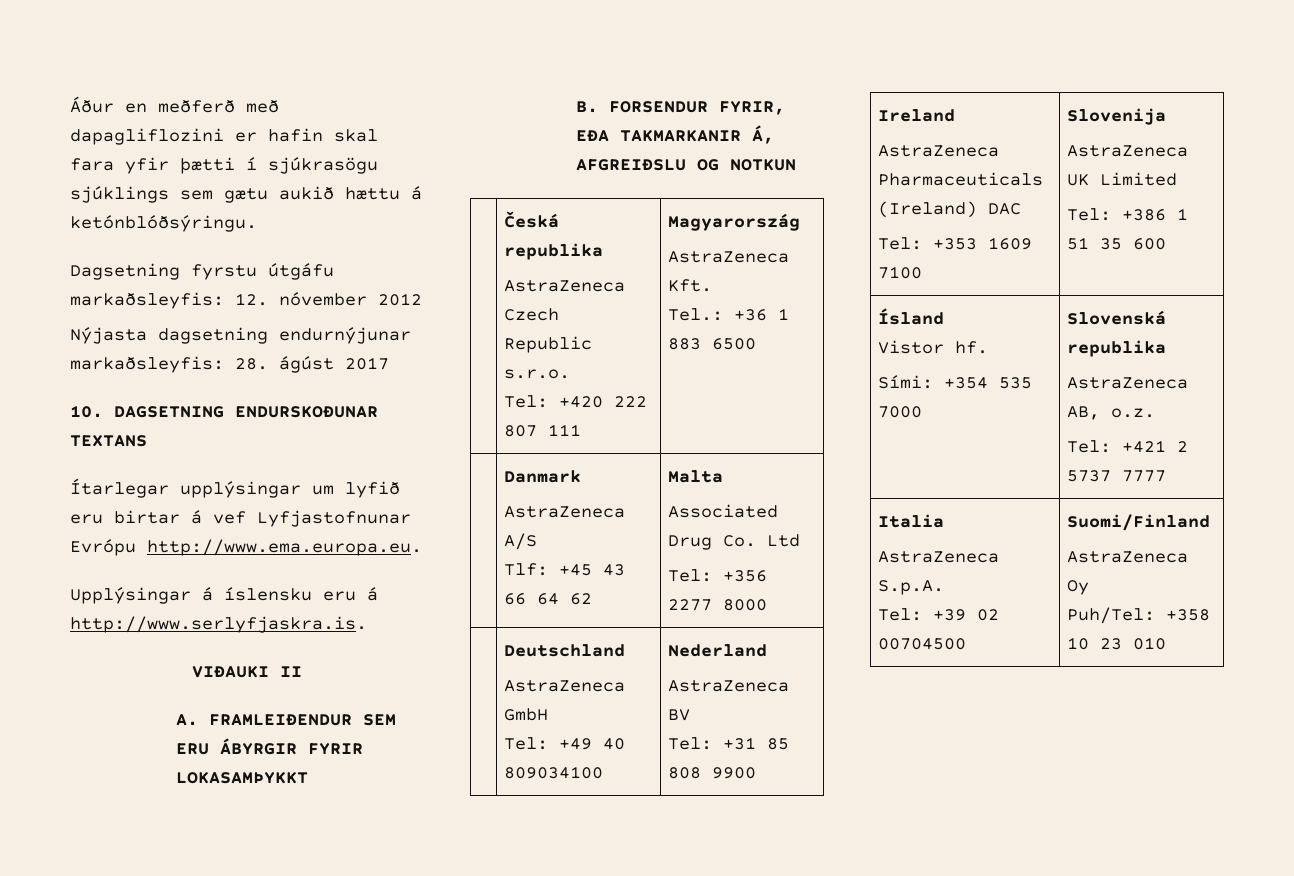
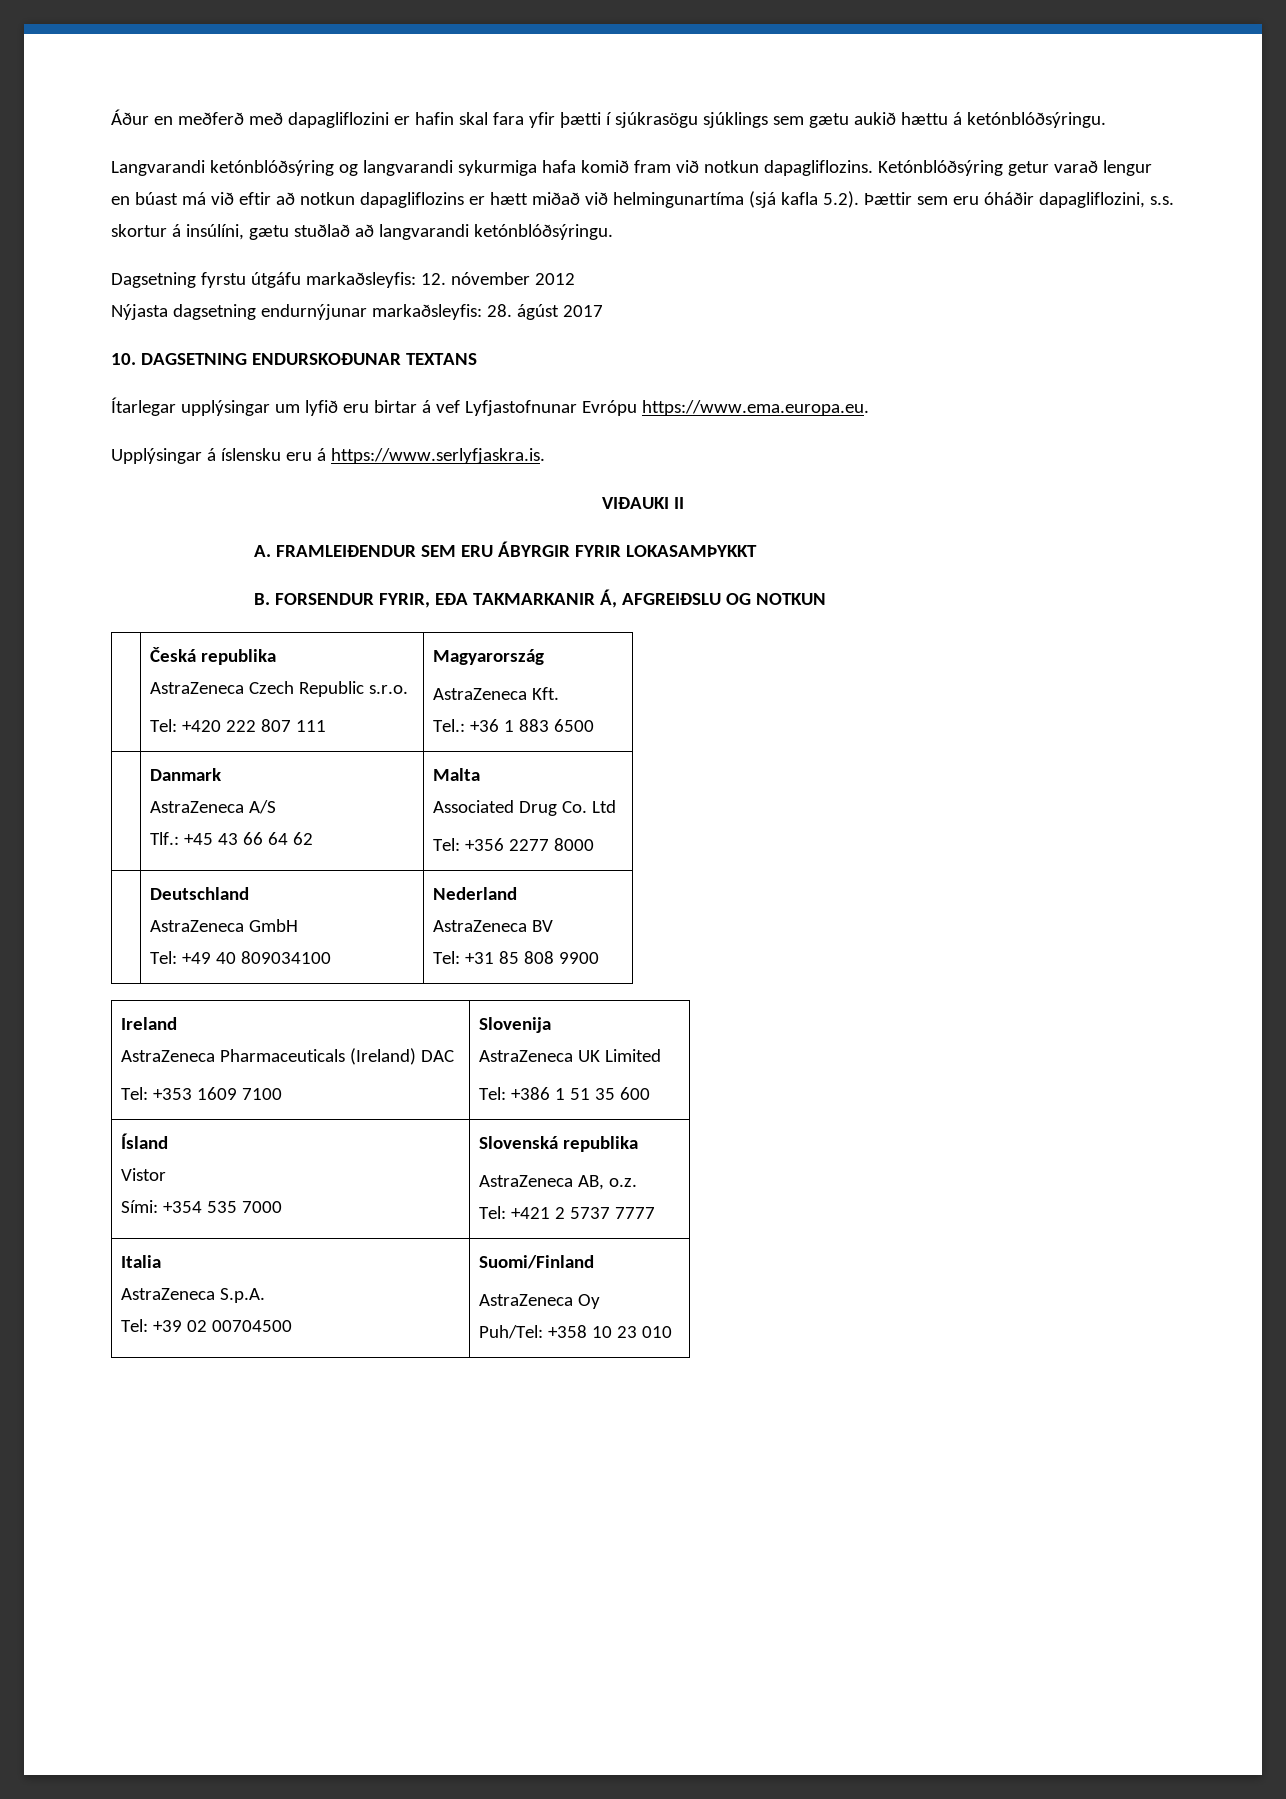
+ Langvarandi ketónblóðsýring og langvarandi sykurmiga hafa komið fram við notkun dapagliflozins. Ketónblóðsýring getur varað lengur en búast má við eftir að notkun dapagliflozins er hætt miðað við helmingunartíma (sjá kafla 5.2). Þættir sem eru óháðir dapagliflozini, s.s. skortur á insúlíni, gætu stuðlað að langvarandi ketónblóðsýringu.
- Ítarlegar upplýsingar um lyfið eru birtar á vef Lyfjastofnunar Evrópu http://www.ema.europa.eu.
+ Ítarlegar upplýsingar um lyfið eru birtar á vef Lyfjastofnunar Evrópu https://www.ema.europa.eu.
- Upplýsingar á íslensku eru á http://www.serlyfjaskra.is.
+ Upplýsingar á íslensku eru á https://www.serlyfjaskra.is.
  | Danmark
  AstraZeneca A/S
- Tlf: +45 43 66 64 62 | Malta
+ Tlf.: +45 43 66 64 62 | Malta
  Ísland
- Vistor hf.
+ Vistor

